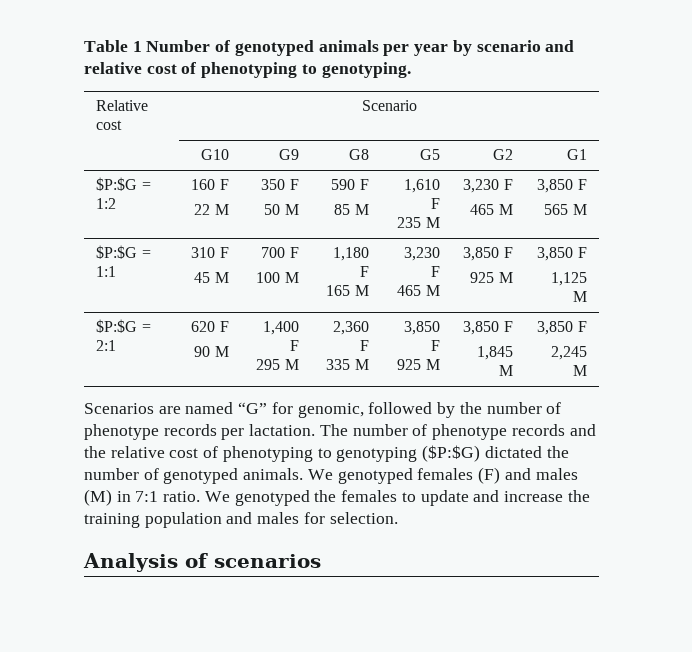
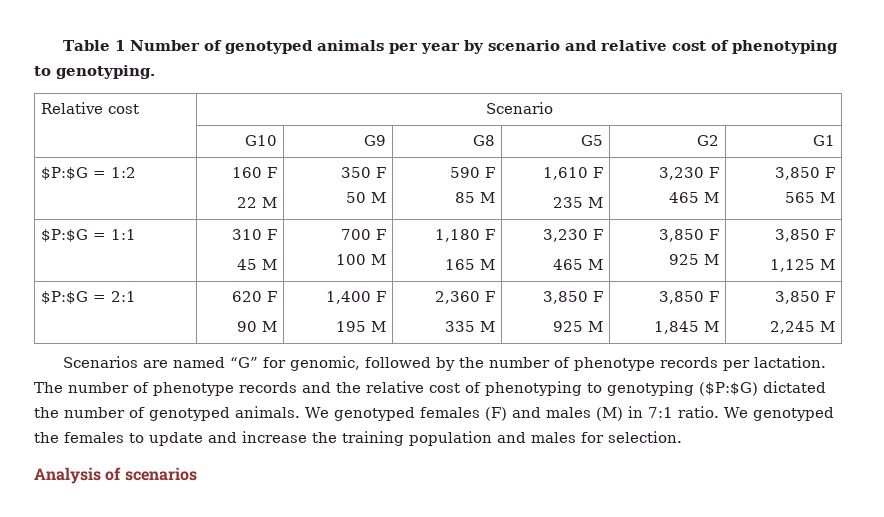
  $P:$G = 2:1 | 620 F
  90 M | 1,400 F
- 295 M | 2,360 F
+ 195 M | 2,360 F

